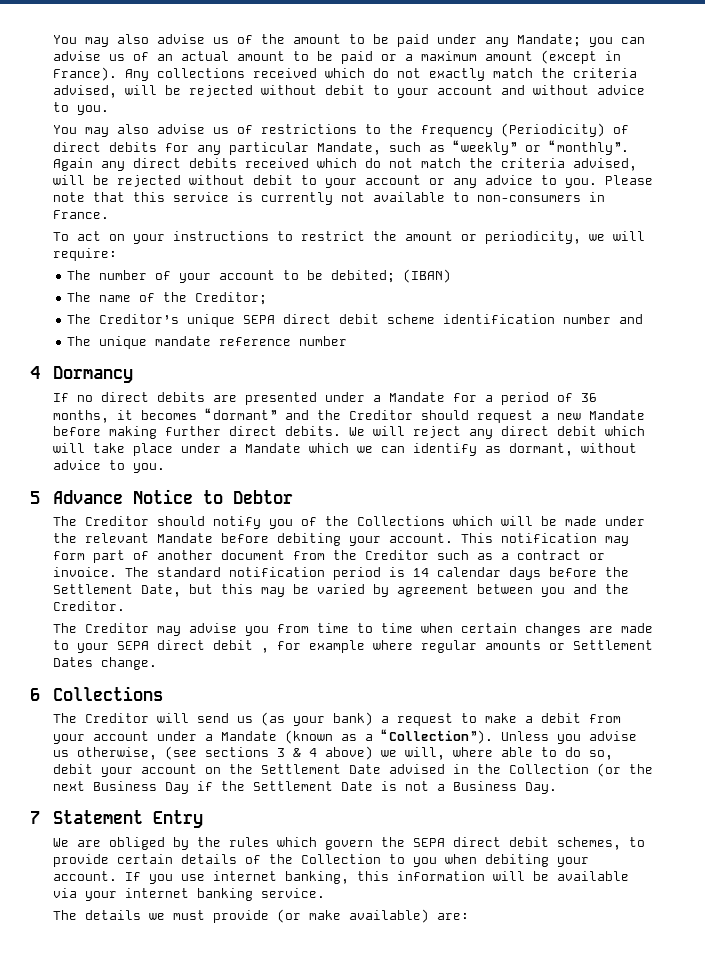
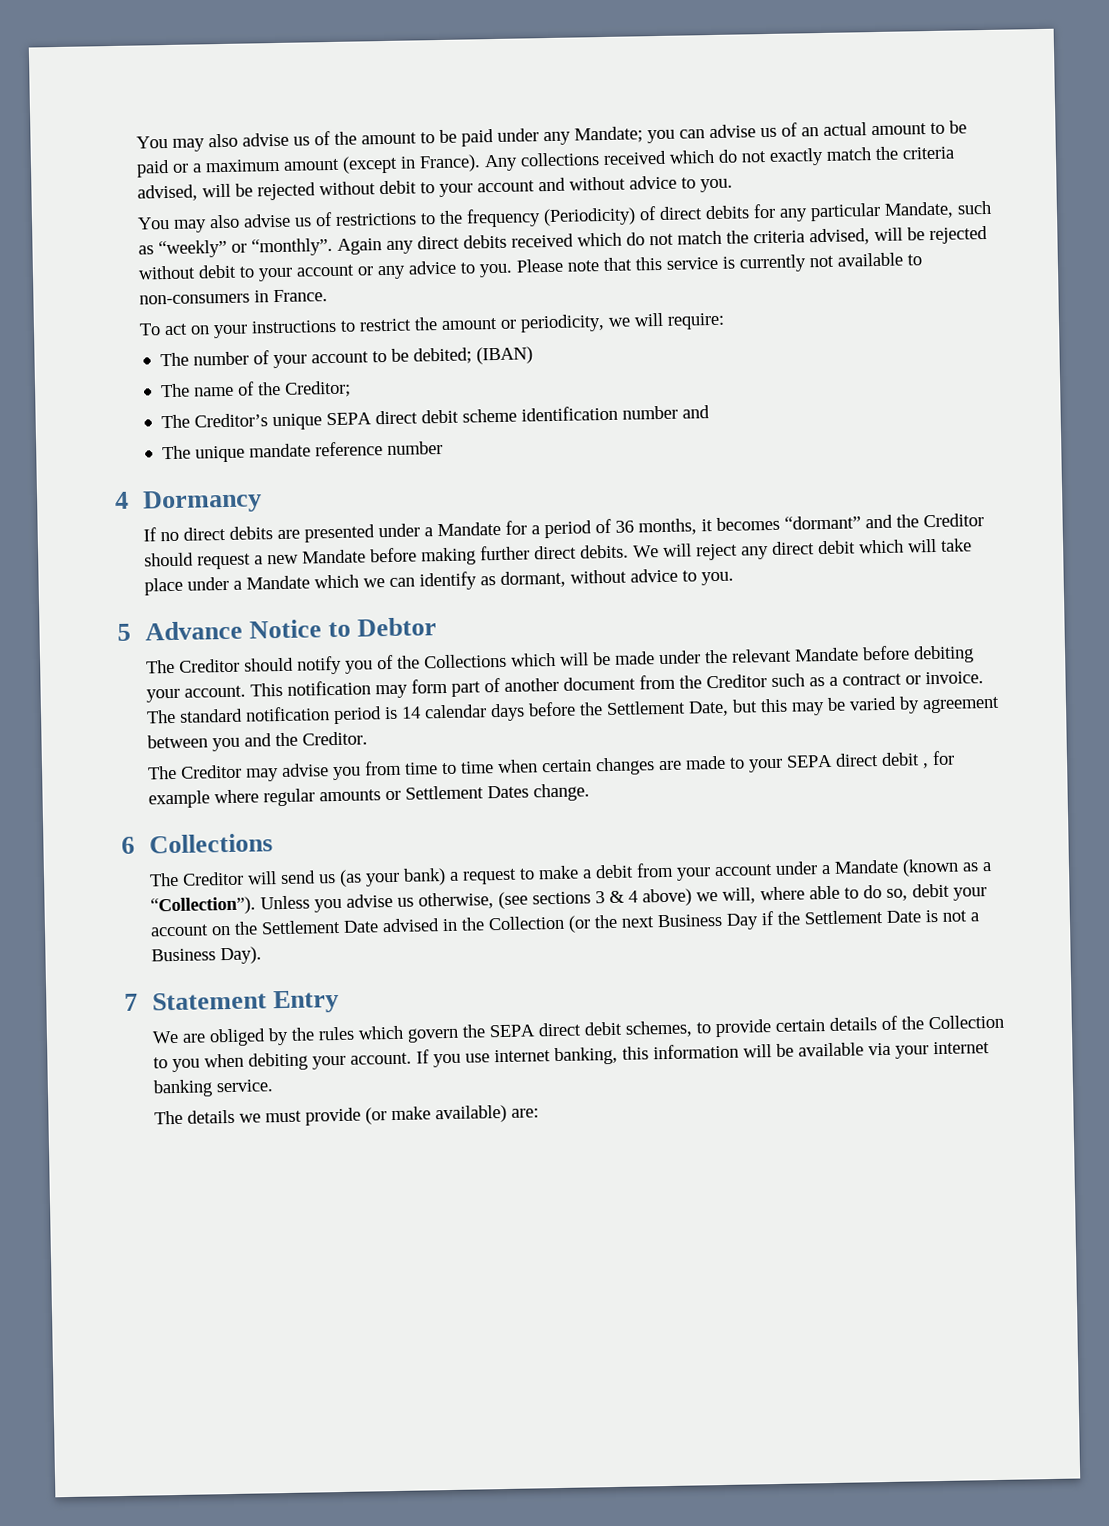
- Unless you advise us otherwise, (see sections 3 & 4 above) we will, where able to do so, debit your account on the Settlement Date advised in the Collection (or the next Business Day if the Settlement Date is not a Business Day.
+ Unless you advise us otherwise, (see sections 3 & 4 above) we will, where able to do so, debit your account on the Settlement Date advised in the Collection (or the next Business Day if the Settlement Date is not a Business Day).

